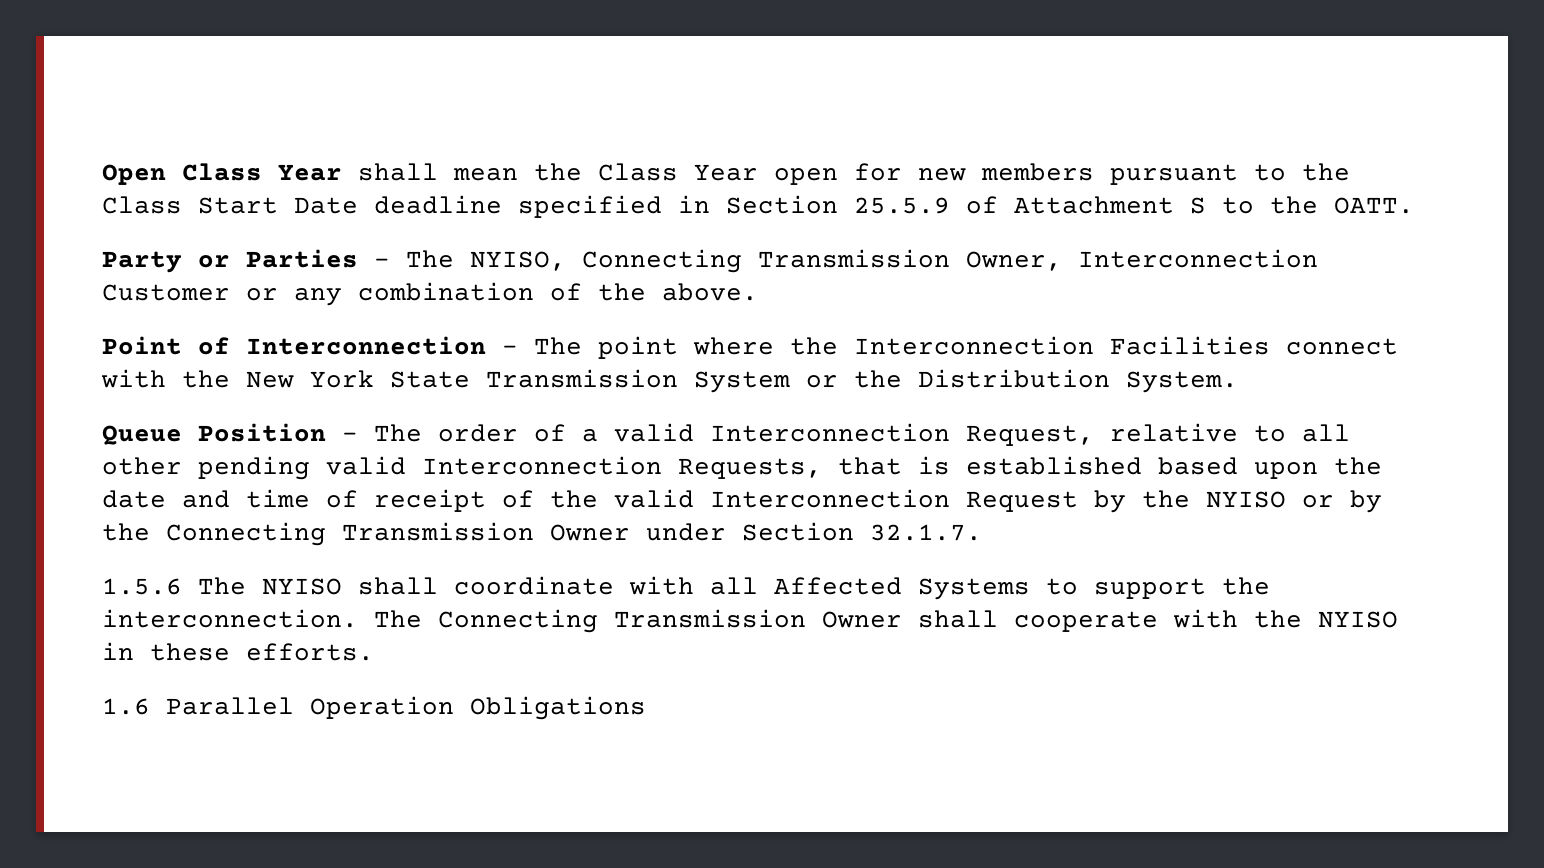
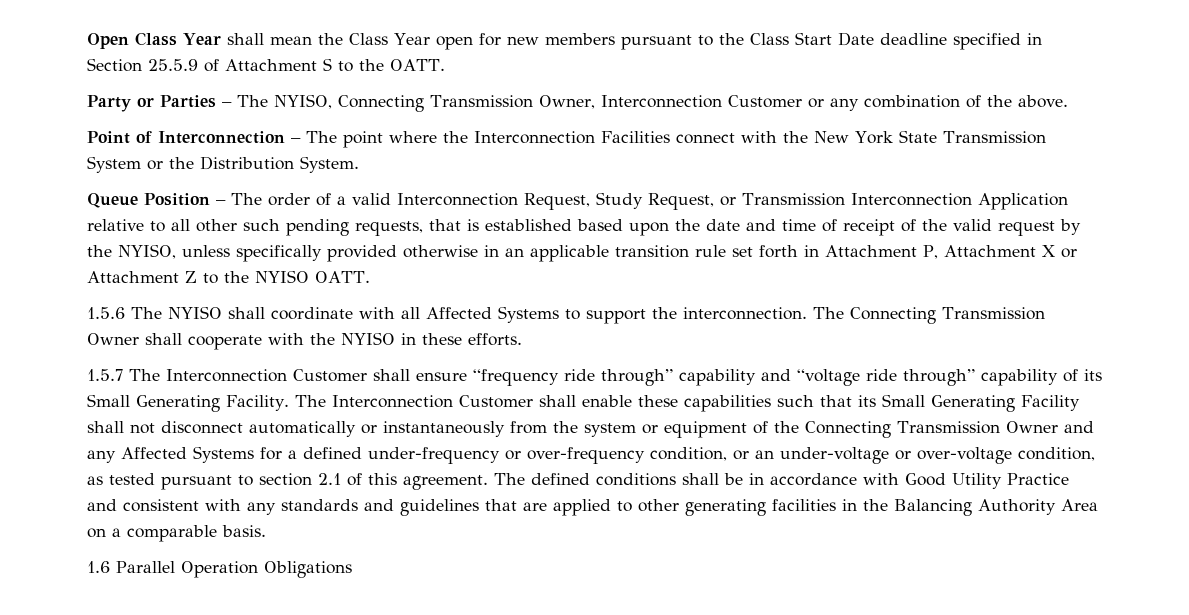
- Queue Position – The order of a valid Interconnection Request, relative to all other pending valid Interconnection Requests, that is established based upon the date and time of receipt of the valid Interconnection Request by the NYISO or by the Connecting Transmission Owner under Section 32.1.7.
+ Queue Position – The order of a valid Interconnection Request, Study Request, or Transmission Interconnection Application relative to all other such pending requests, that is established based upon the date and time of receipt of the valid request by the NYISO, unless specifically provided otherwise in an applicable transition rule set forth in Attachment P, Attachment X or Attachment Z to the NYISO OATT.
+ 1.5.7 The Interconnection Customer shall ensure “frequency ride through” capability and “voltage ride through” capability of its Small Generating Facility. The Interconnection Customer shall enable these capabilities such that its Small Generating Facility shall not disconnect automatically or instantaneously from the system or equipment of the Connecting Transmission Owner and any Affected Systems for a defined under-frequency or over-frequency condition, or an under-voltage or over-voltage condition, as tested pursuant to section 2.1 of this agreement. The defined conditions shall be in accordance with Good Utility Practice and consistent with any standards and guidelines that are applied to other generating facilities in the Balancing Authority Area on a comparable basis.

